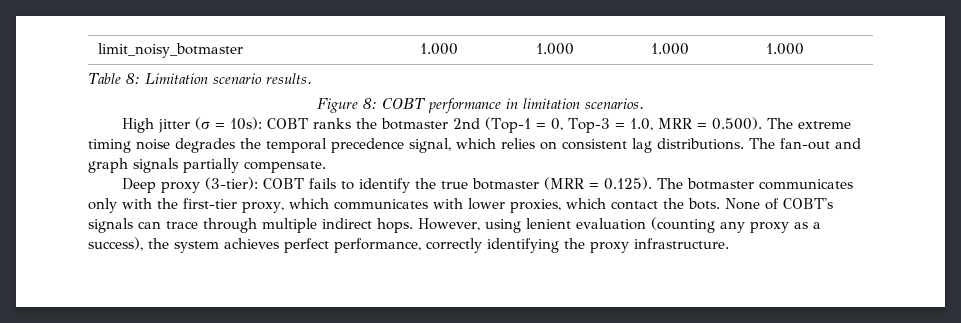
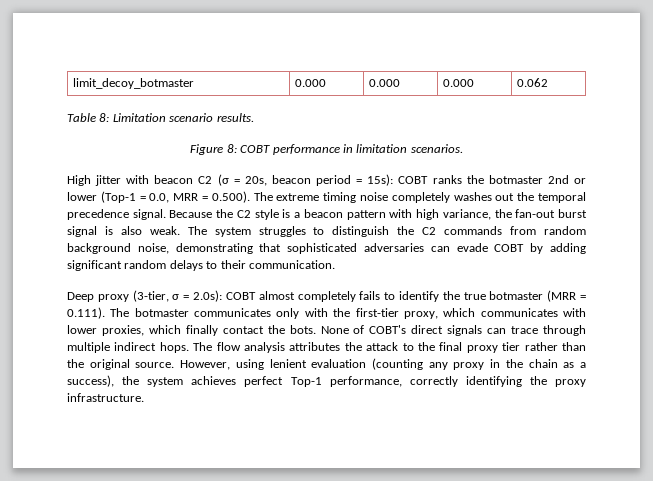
- limit_noisy_botmaster | 1.000 | 1.000 | 1.000 | 1.000
+ limit_decoy_botmaster | 0.000 | 0.000 | 0.000 | 0.062
- High jitter (σ = 10s): COBT ranks the botmaster 2nd (Top-1 = 0, Top-3 = 1.0, MRR = 0.500). The extreme timing noise degrades the temporal precedence signal, which relies on consistent lag distributions. The fan-out and graph signals partially compensate.
- Deep proxy (3-tier): COBT fails to identify the true botmaster (MRR = 0.125). The botmaster communicates only with the first-tier proxy, which communicates with lower proxies, which contact the bots.
+ High jitter with beacon C2 (σ = 20s, beacon period = 15s): COBT ranks the botmaster 2nd or lower (Top-1 = 0.0, MRR = 0.500). The extreme timing noise completely washes out the temporal precedence signal. Because the C2 style is a beacon pattern with high variance, the fan-out burst signal is also weak. The system struggles to distinguish the C2 commands from random background noise, demonstrating that sophisticated adversaries can evade COBT by adding significant random delays to their communication.
+ Deep proxy (3-tier, σ = 2.0s): COBT almost completely fails to identify the true botmaster (MRR = 0.111). The botmaster communicates only with the first-tier proxy, which communicates with lower proxies, which finally contact the bots.
- None of COBT's signals can trace through multiple indirect hops.
+ None of COBT's direct signals can trace through multiple indirect hops.
+ The flow analysis attributes the attack to the final proxy tier rather than the original source.
- However, using lenient evaluation (counting any proxy as a success), the system achieves perfect performance, correctly identifying the proxy infrastructure.
+ However, using lenient evaluation (counting any proxy in the chain as a success), the system achieves perfect Top-1 performance, correctly identifying the proxy infrastructure.

